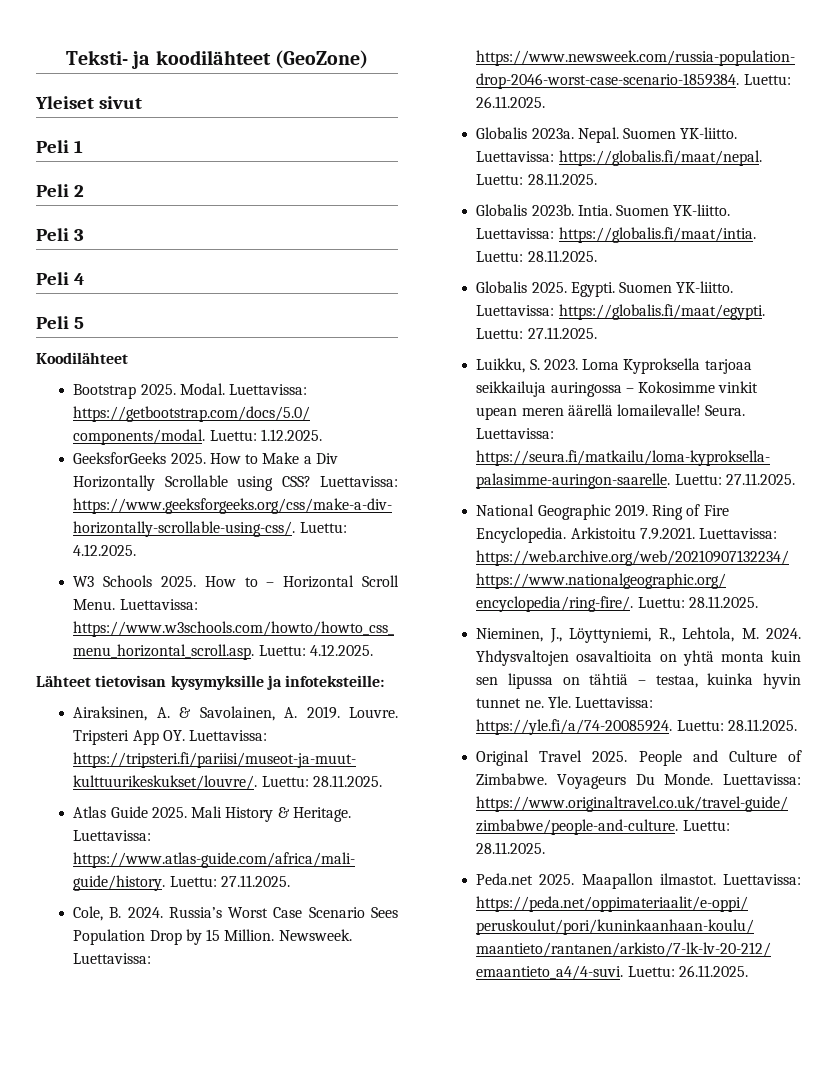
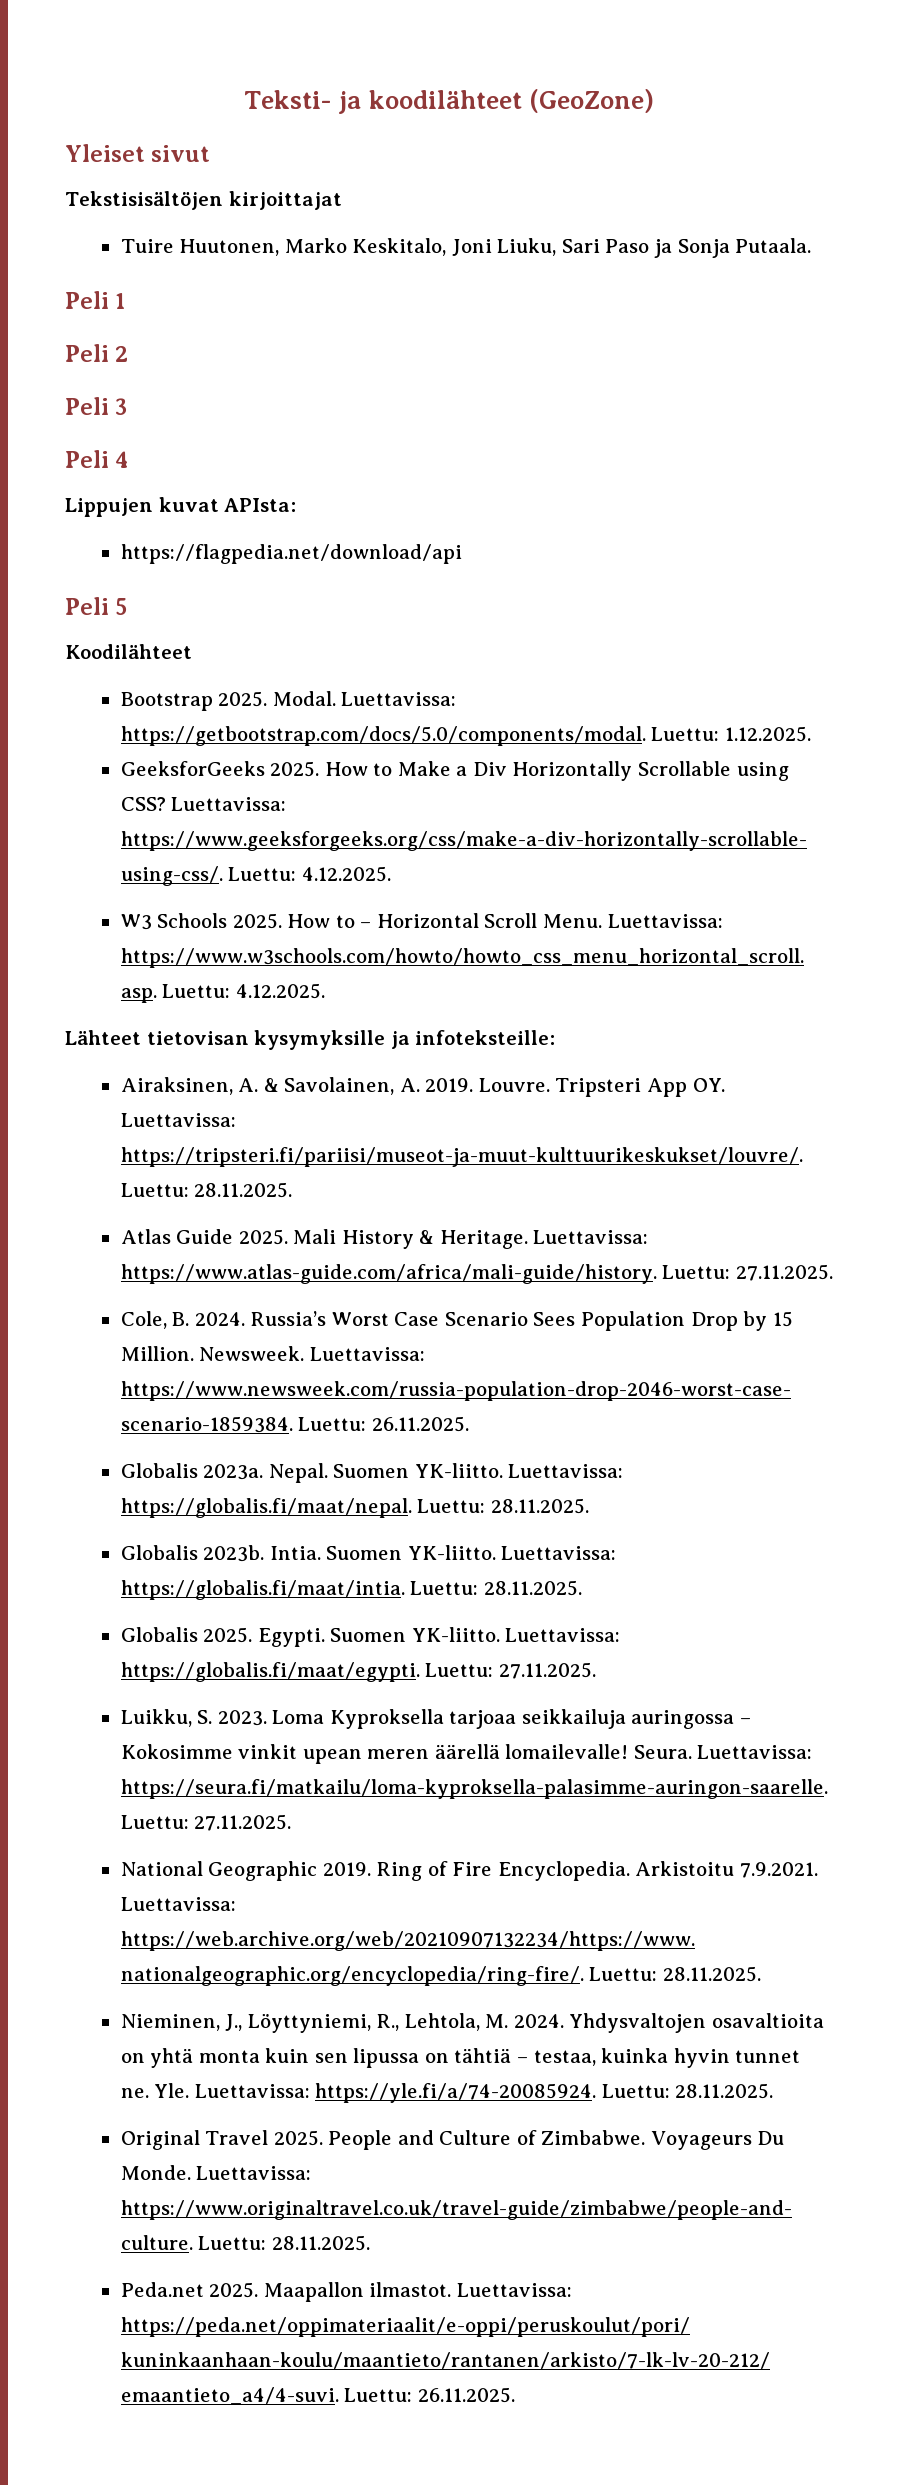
+ Tekstisisältöjen kirjoittajat
+ Tuire Huutonen, Marko Keskitalo, Joni Liuku, Sari Paso ja Sonja Putaala.
+ Lippujen kuvat APIsta:
+ https://flagpedia.net/download/api

